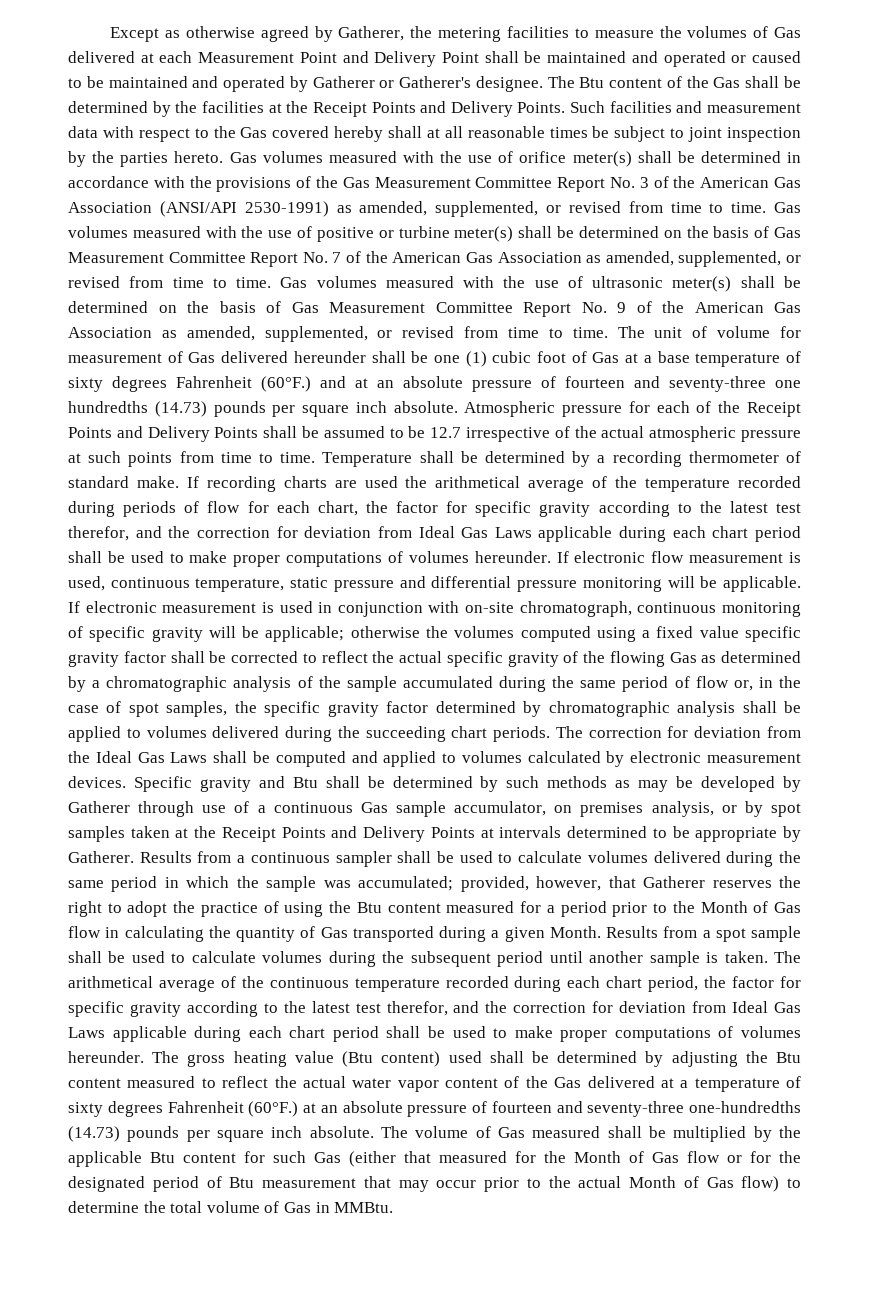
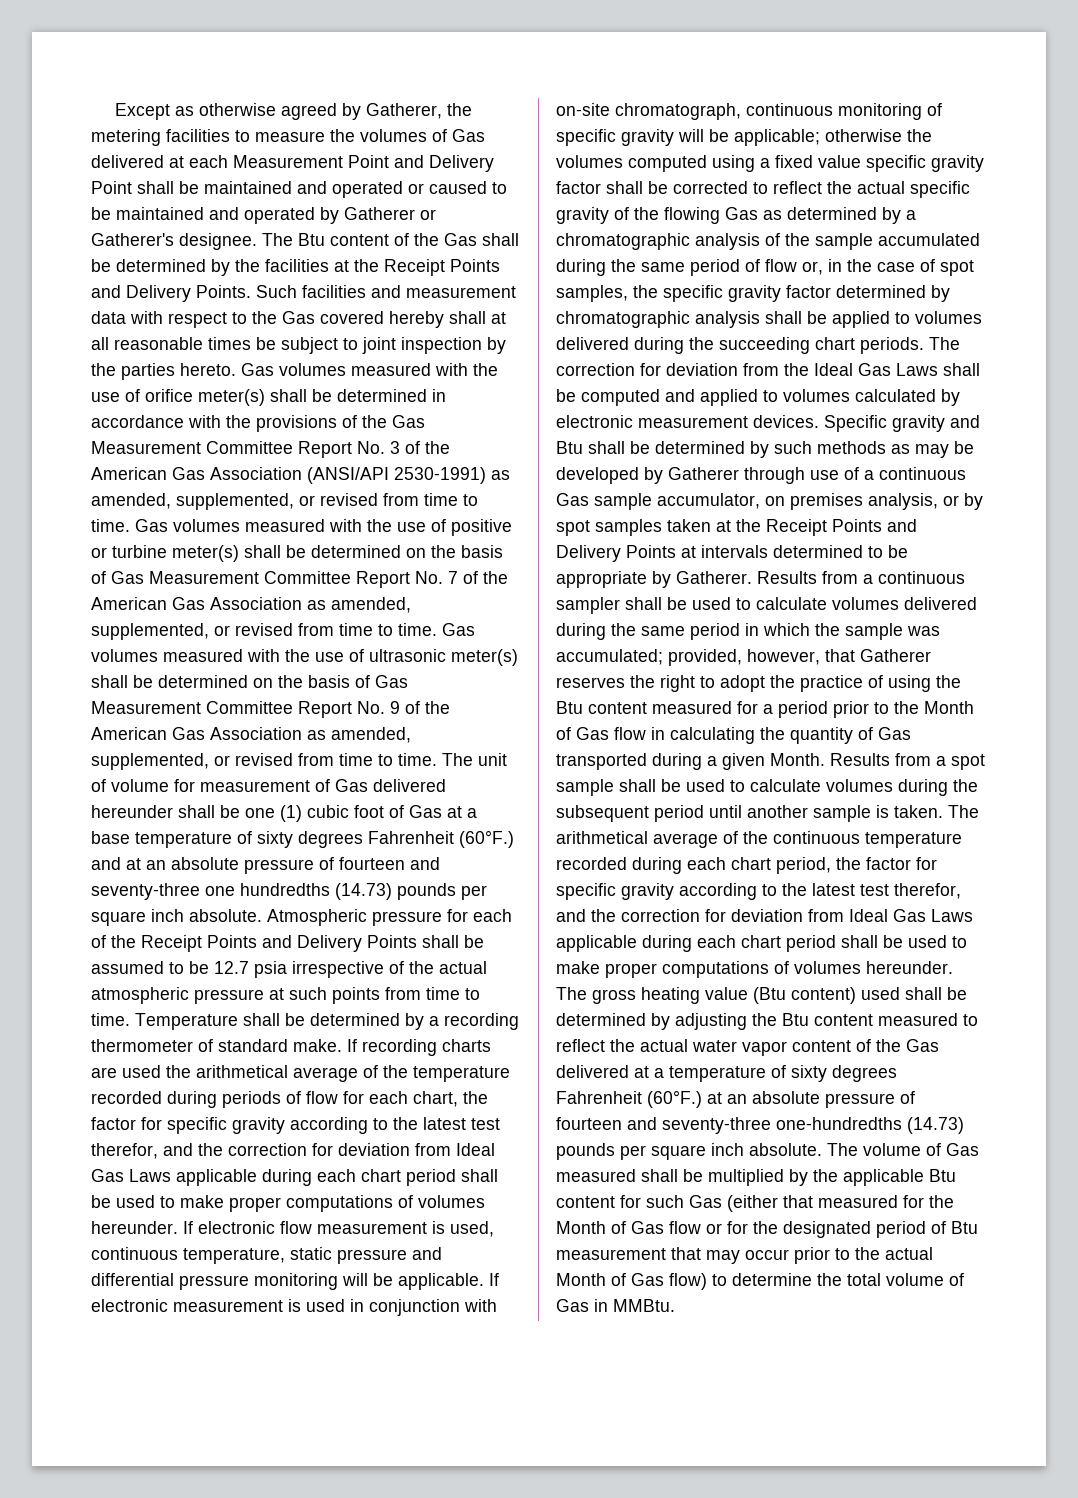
- Atmospheric pressure for each of the Receipt Points and Delivery Points shall be assumed to be 12.7 irrespective of the actual atmospheric pressure at such points from time to time.
+ Atmospheric pressure for each of the Receipt Points and Delivery Points shall be assumed to be 12.7 psia irrespective of the actual atmospheric pressure at such points from time to time.

